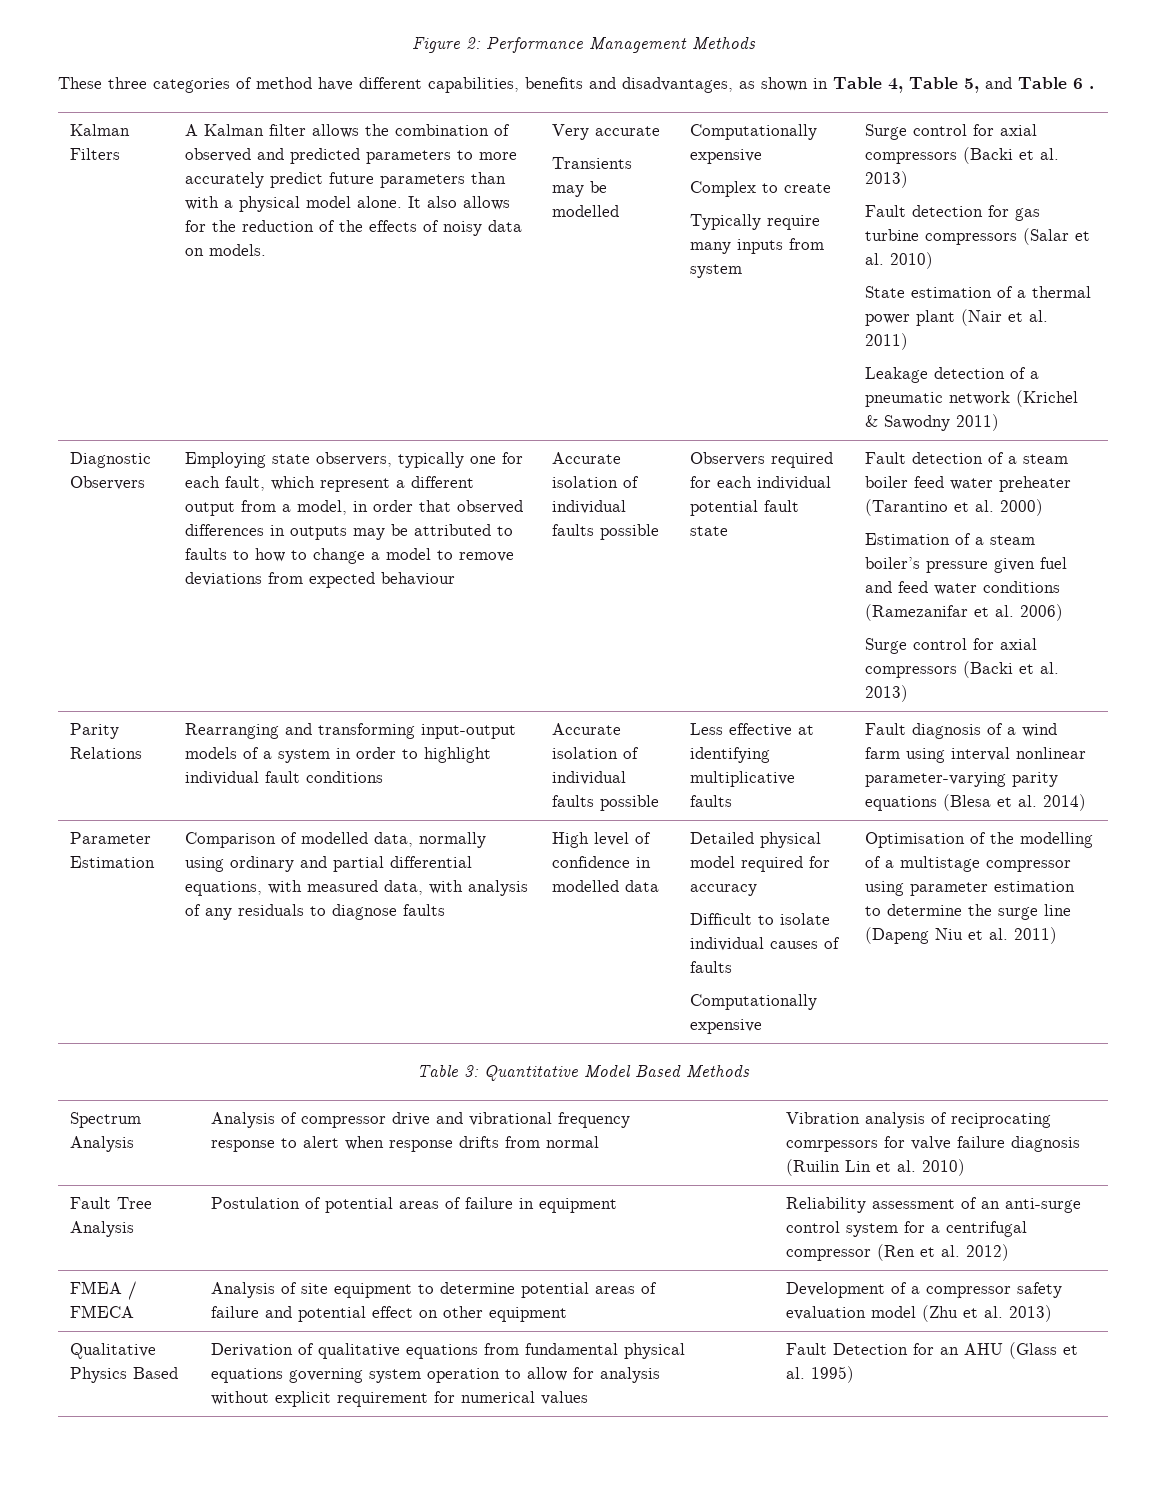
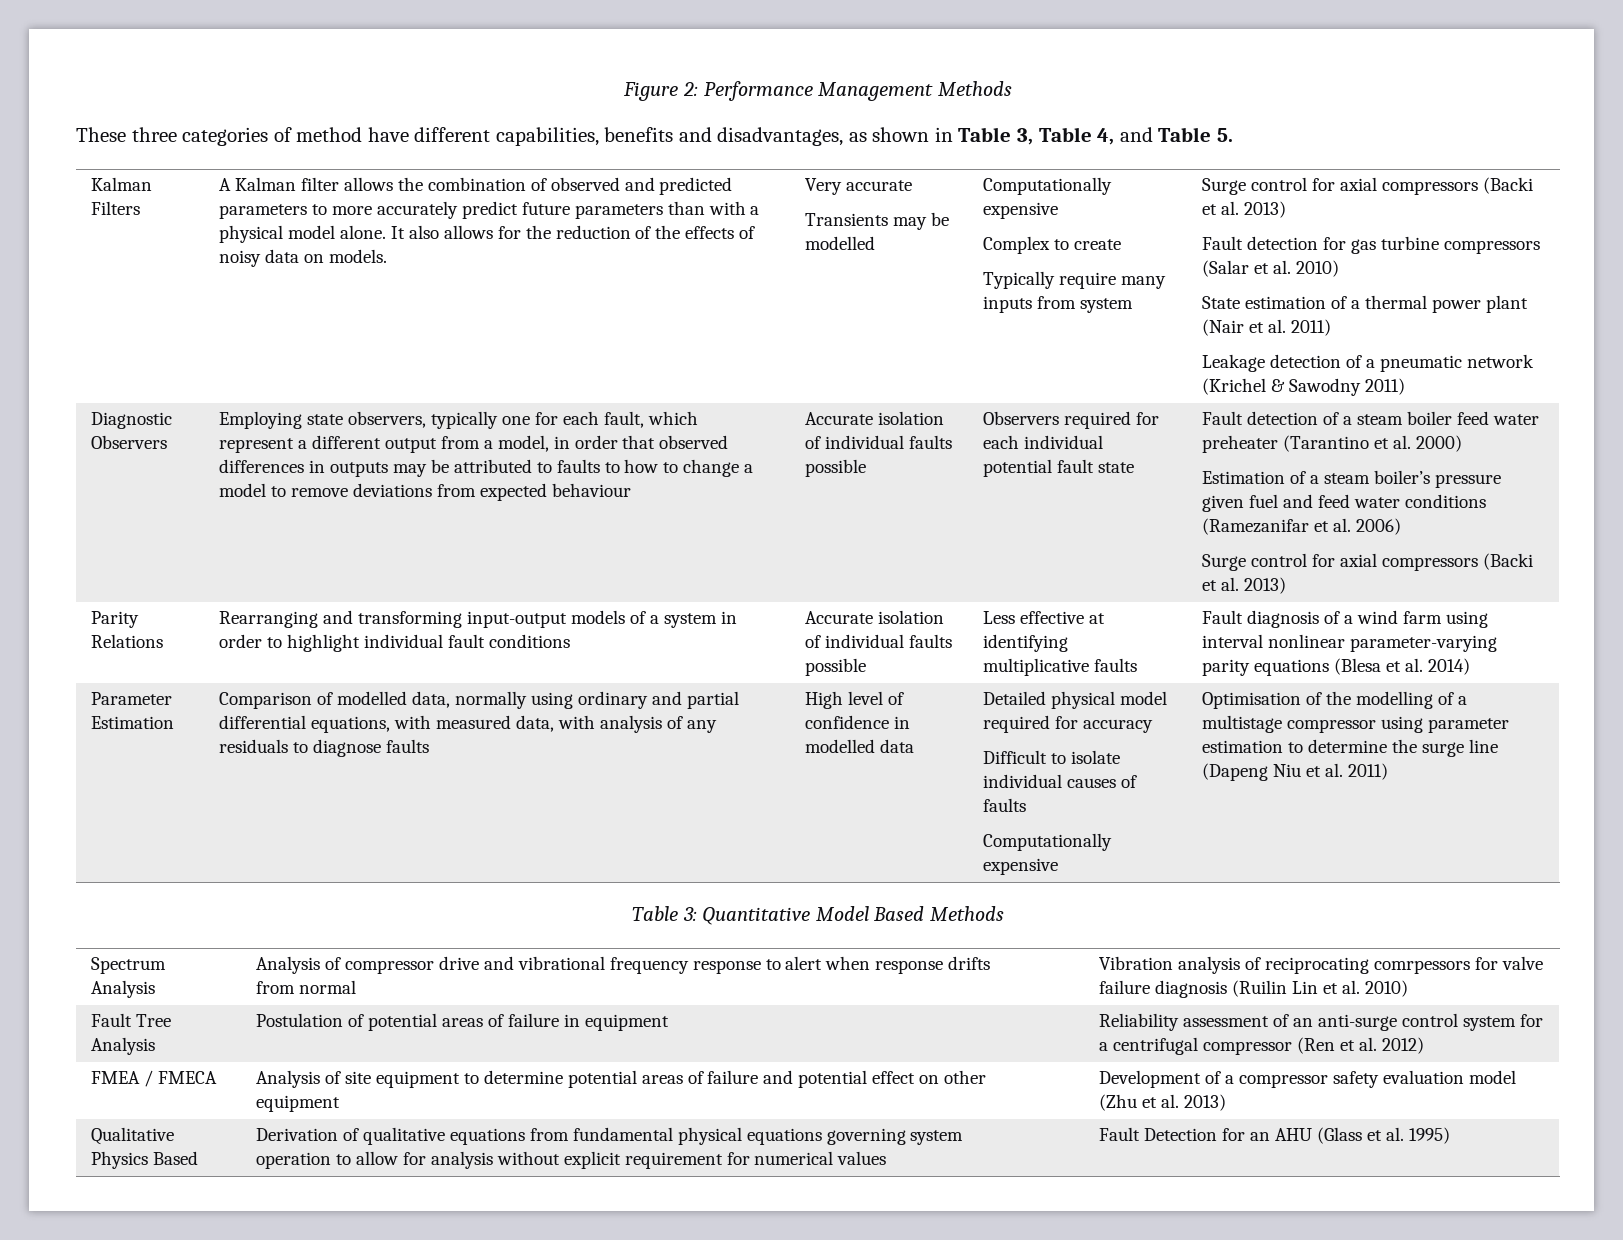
- These three categories of method have different capabilities, benefits and disadvantages, as shown in Table 4, Table 5, and Table 6 .
+ These three categories of method have different capabilities, benefits and disadvantages, as shown in Table 3, Table 4, and Table 5.

